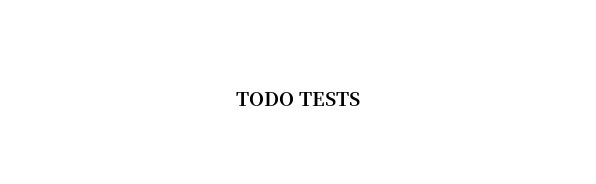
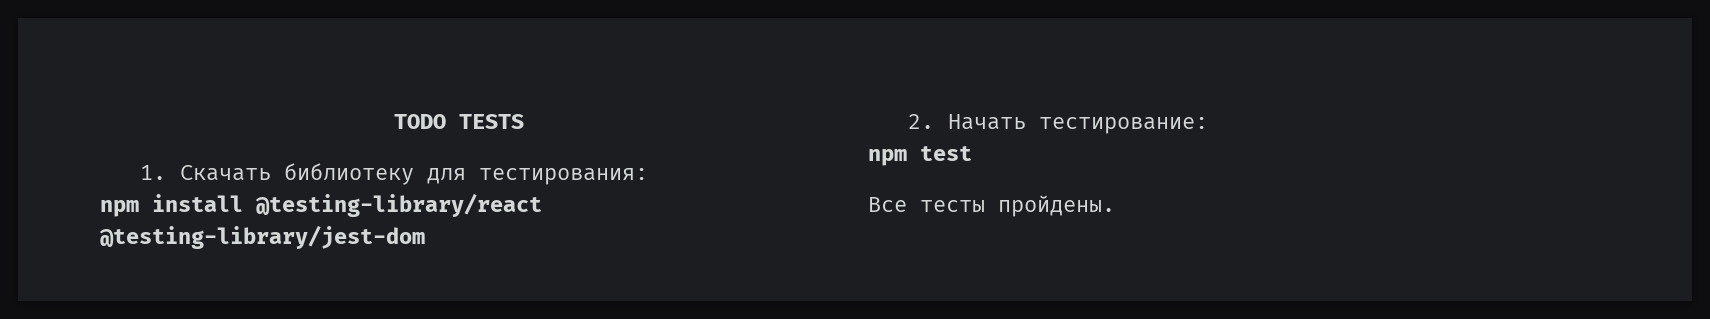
+ 1. Скачать библиотеку для тестирования:
+ npm install @testing-library/react @testing-library/jest-dom
+ 2. Начать тестирование:
+ npm test
+ Все тесты пройдены.

